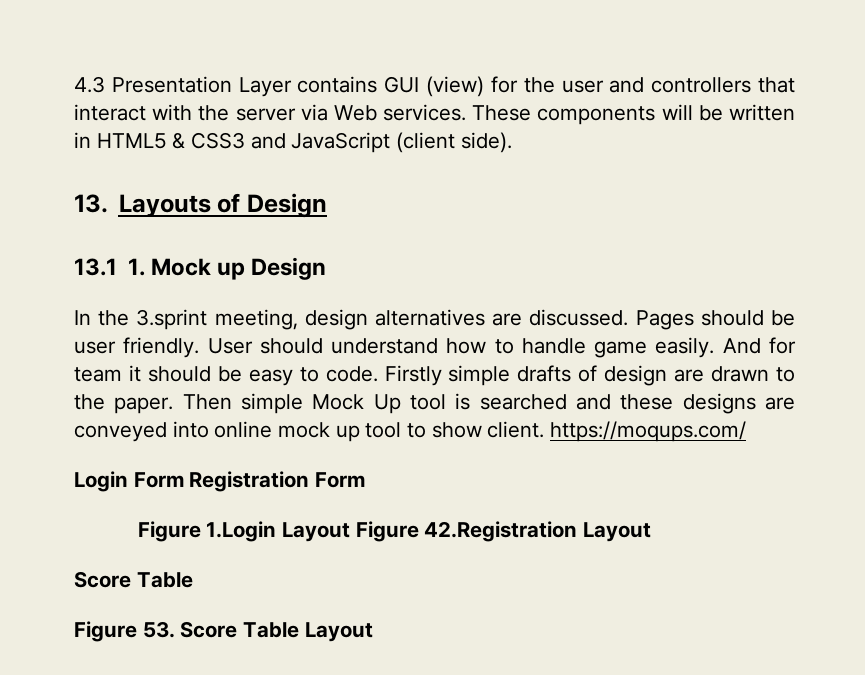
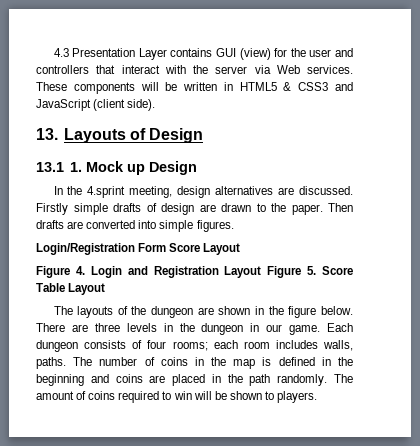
- In the 3.sprint meeting, design alternatives are discussed.
+ In the 4.sprint meeting, design alternatives are discussed.
- Pages should be user friendly. User should understand how to handle game easily. And for team it should be easy to code.
- Then simple Mock Up tool is searched and these designs are conveyed into online mock up tool to show client. https://moqups.com/
- Login Form Registration Form
- Figure 1.Login Layout Figure 42.Registration Layout
- Score Table
- Figure 53. Score Table Layout
+ Then drafts are converted into simple figures.
+ Login/Registration Form Score Layout
+ Figure 4. Login and Registration Layout Figure 5. Score Table Layout
+ The layouts of the dungeon are shown in the figure below. There are three levels in the dungeon in our game. Each dungeon consists of four rooms; each room includes walls, paths. The number of coins in the map is defined in the beginning and coins are placed in the path randomly. The amount of coins required to win will be shown to players.

